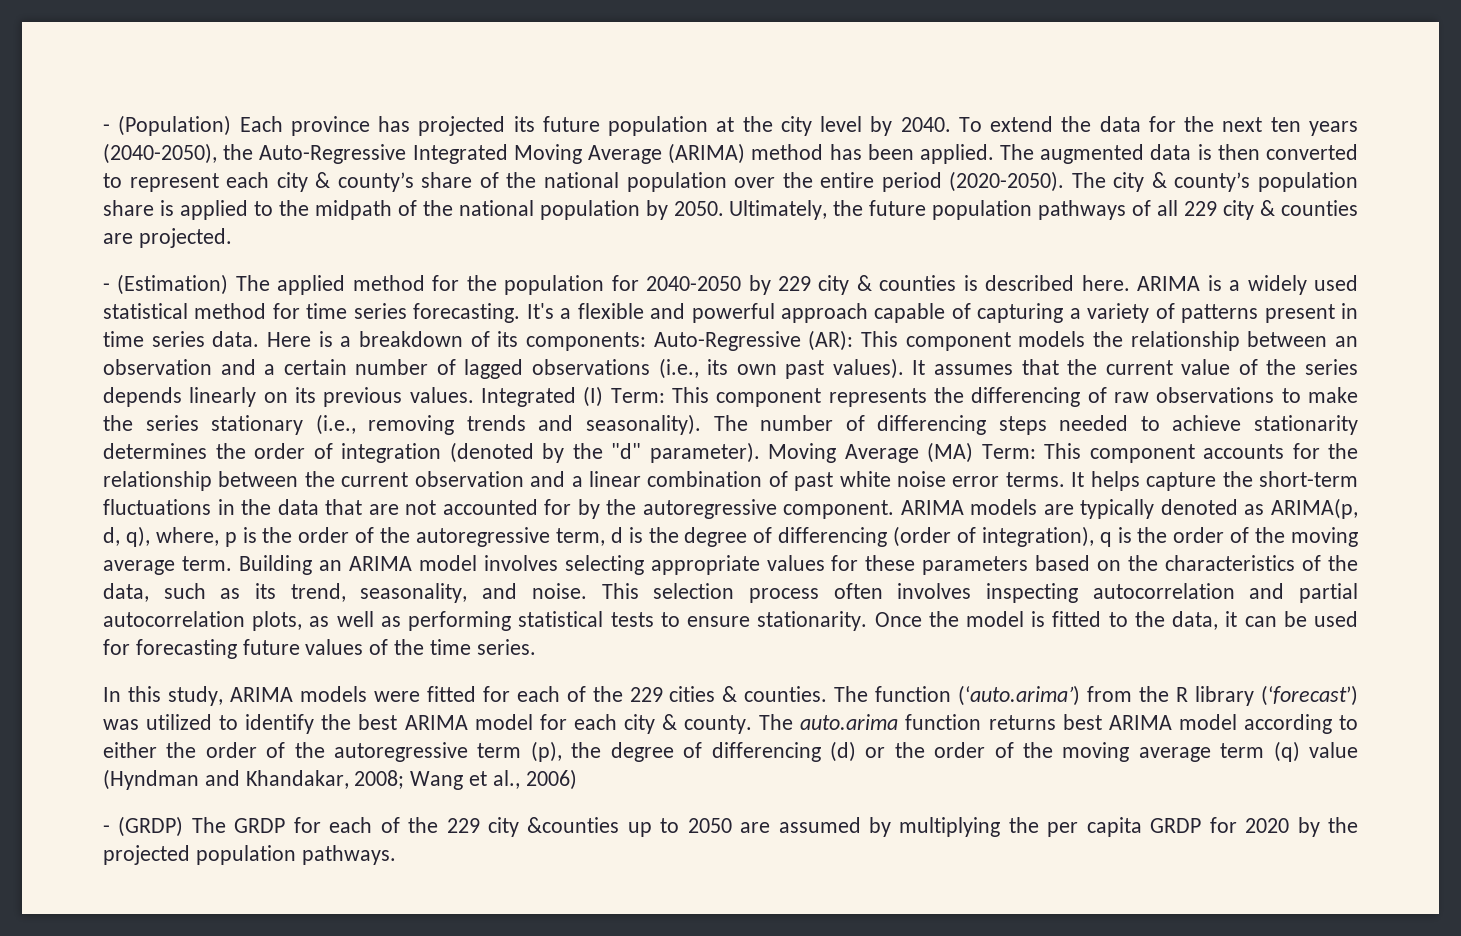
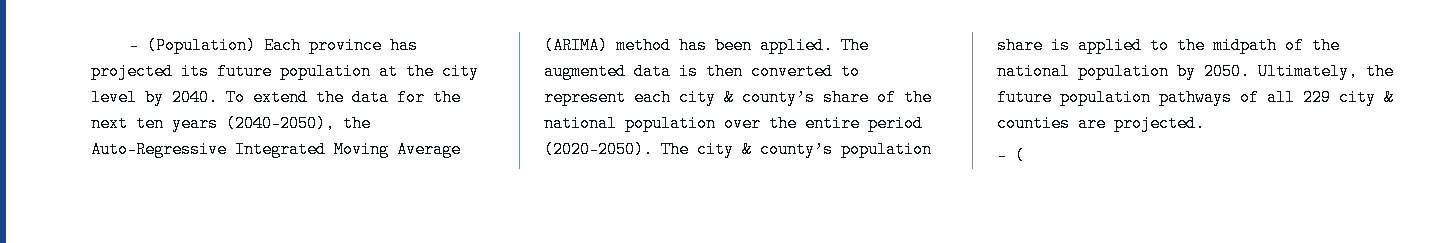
- - (Estimation) The applied method for the population for 2040-2050 by 229 city & counties is described here. ARIMA is a widely used statistical method for time series forecasting. It's a flexible and powerful approach capable of capturing a variety of patterns present in time series data. Here is a breakdown of its components: Auto-Regressive (AR): This component models the relationship between an observation and a certain number of lagged observations (i.e., its own past values). It assumes that the current value of the series depends linearly on its previous values. Integrated (I) Term: This component represents the differencing of raw observations to make the series stationary (i.e., removing trends and seasonality). The number of differencing steps needed to achieve stationarity determines the order of integration (denoted by the "d" parameter). Moving Average (MA) Term: This component accounts for the relationship between the current observation and a linear combination of past white noise error terms. It helps capture the short-term fluctuations in the data that are not accounted for by the autoregressive component. ARIMA models are typically denoted as ARIMA(p, d, q), where, p is the order of the autoregressive term, d is the degree of differencing (order of integration), q is the order of the moving average term. Building an ARIMA model involves selecting appropriate values for these parameters based on the characteristics of the data, such as its trend, seasonality, and noise. This selection process often involves inspecting autocorrelation and partial autocorrelation plots, as well as performing statistical tests to ensure stationarity. Once the model is fitted to the data, it can be used for forecasting future values of the time series.
- In this study, ARIMA models were fitted for each of the 229 cities & counties. The function (‘auto.arima’) from the R library (‘forecast’) was utilized to identify the best ARIMA model for each city & county. The auto.arima function returns best ARIMA model according to either the order of the autoregressive term (p), the degree of differencing (d) or the order of the moving average term (q) value (Hyndman and Khandakar, 2008; Wang et al., 2006)
- - (GRDP) The GRDP for each of the 229 city &counties up to 2050 are assumed by multiplying the per capita GRDP for 2020 by the projected population pathways.
+ - (

